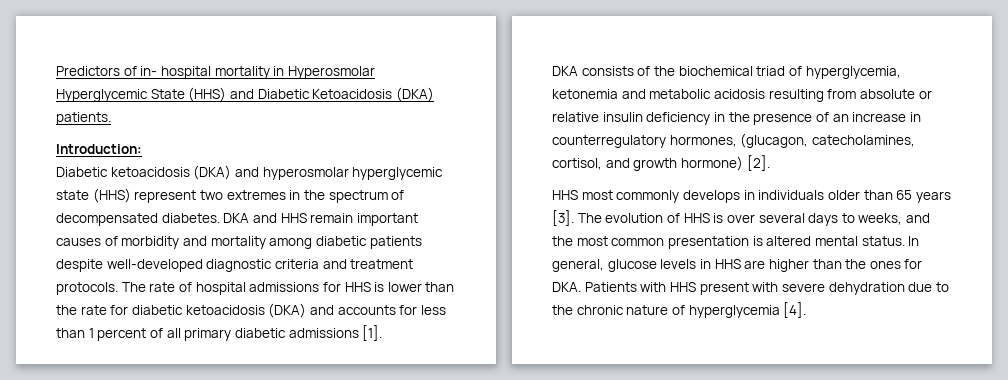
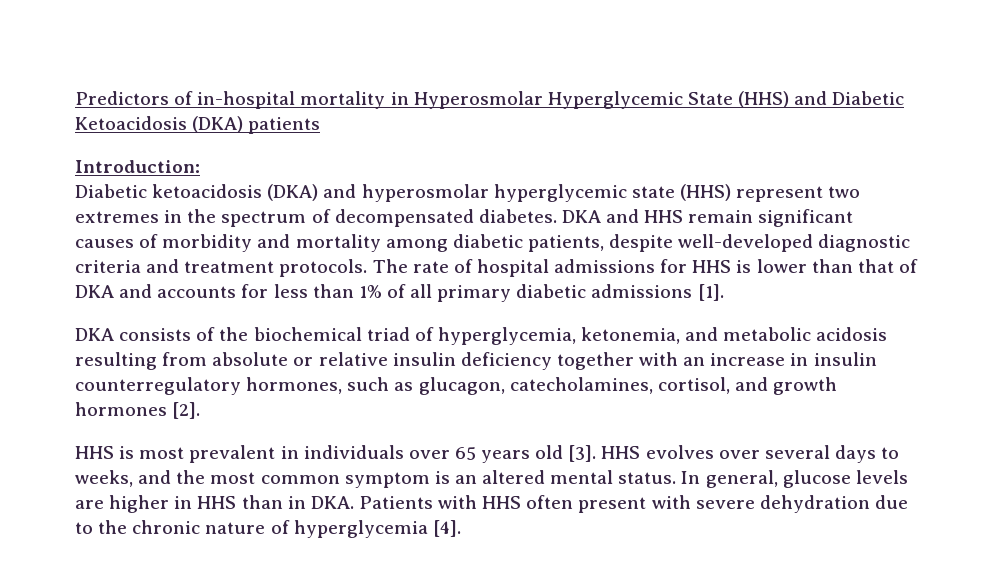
- Predictors of in- hospital mortality in Hyperosmolar Hyperglycemic State (HHS) and Diabetic Ketoacidosis (DKA) patients.
+ Predictors of in-hospital mortality in Hyperosmolar Hyperglycemic State (HHS) and Diabetic Ketoacidosis (DKA) patients
- DKA and HHS remain important causes of morbidity and mortality among diabetic patients despite well-developed diagnostic criteria and treatment protocols.
+ DKA and HHS remain significant causes of morbidity and mortality among diabetic patients, despite well-developed diagnostic criteria and treatment protocols.
- The rate of hospital admissions for HHS is lower than the rate for diabetic ketoacidosis (DKA) and accounts for less than 1 percent of all primary diabetic admissions [1].
+ The rate of hospital admissions for HHS is lower than that of DKA and accounts for less than 1% of all primary diabetic admissions [1].
- DKA consists of the biochemical triad of hyperglycemia, ketonemia and metabolic acidosis resulting from absolute or relative insulin deficiency in the presence of an increase in counterregulatory hormones, (glucagon, catecholamines, cortisol, and growth hormone) [2].
+ DKA consists of the biochemical triad of hyperglycemia, ketonemia, and metabolic acidosis resulting from absolute or relative insulin deficiency together with an increase in insulin counterregulatory hormones, such as glucagon, catecholamines, cortisol, and growth hormones [2].
- HHS most commonly develops in individuals older than 65 years [3]. The evolution of HHS is over several days to weeks, and the most common presentation is altered mental status.
+ HHS is most prevalent in individuals over 65 years old [3]. HHS evolves over several days to weeks, and the most common symptom is an altered mental status.
- In general, glucose levels in HHS are higher than the ones for DKA. Patients with HHS present with severe dehydration due to the chronic nature of hyperglycemia [4].
+ In general, glucose levels are higher in HHS than in DKA. Patients with HHS often present with severe dehydration due to the chronic nature of hyperglycemia [4].

